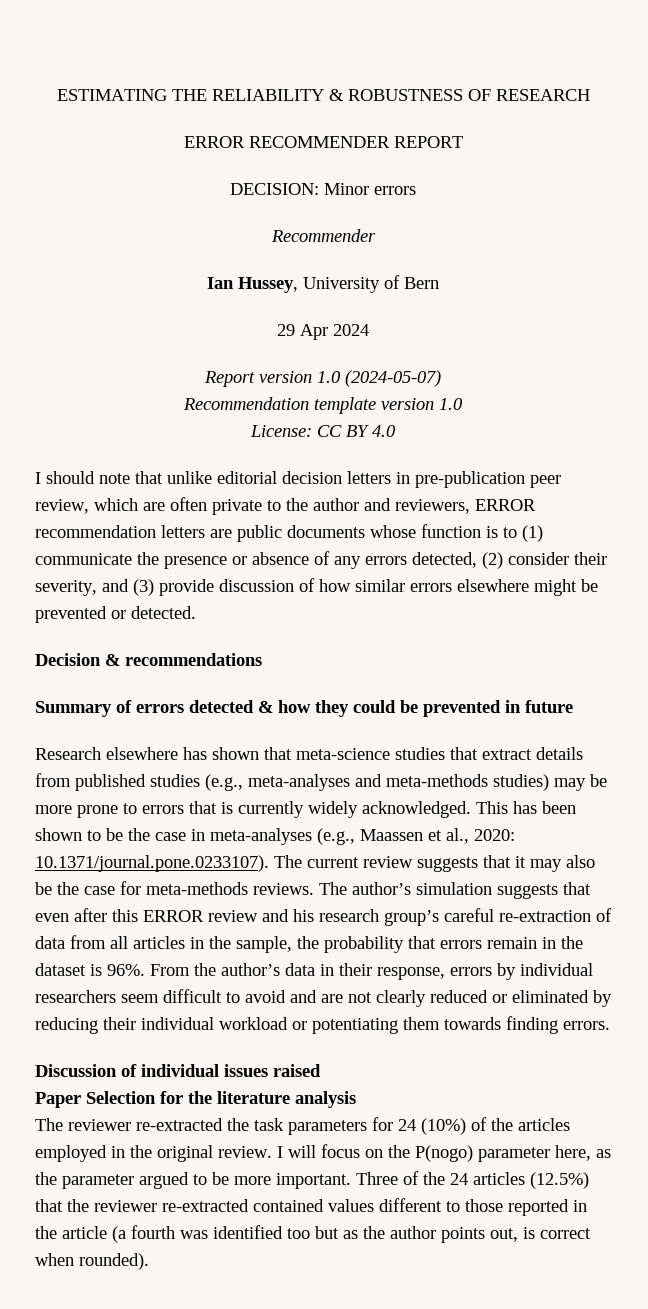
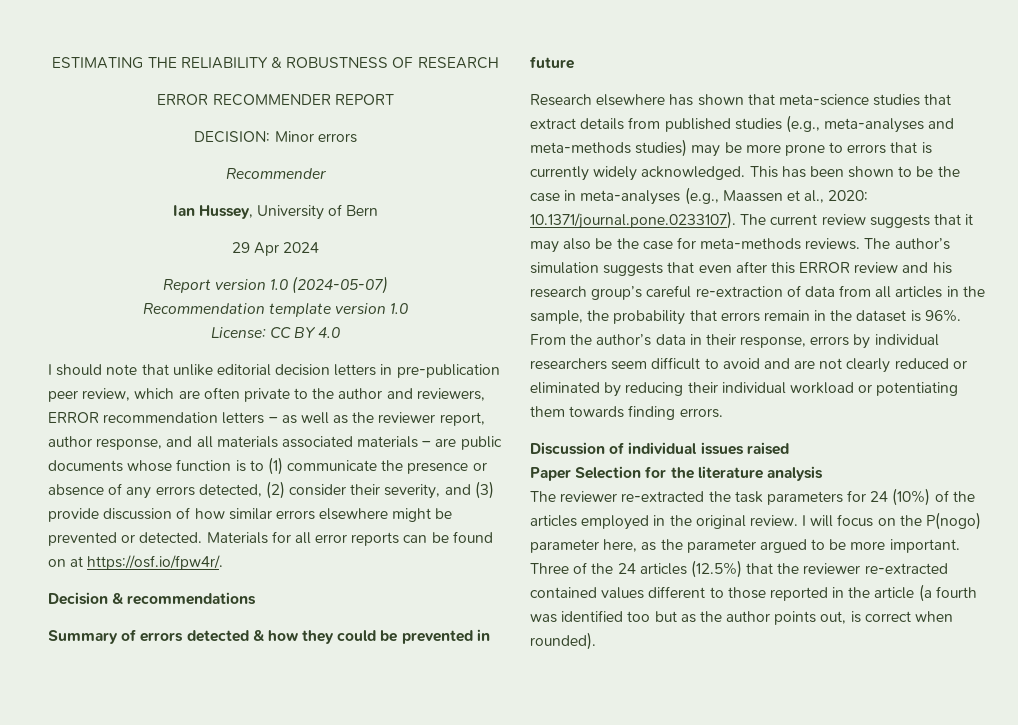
- I should note that unlike editorial decision letters in pre-publication peer review, which are often private to the author and reviewers, ERROR recommendation letters are public documents whose function is to (1) communicate the presence or absence of any errors detected, (2) consider their severity, and (3) provide discussion of how similar errors elsewhere might be prevented or detected.
+ I should note that unlike editorial decision letters in pre-publication peer review, which are often private to the author and reviewers, ERROR recommendation letters – as well as the reviewer report, author response, and all materials associated materials – are public documents whose function is to (1) communicate the presence or absence of any errors detected, (2) consider their severity, and (3) provide discussion of how similar errors elsewhere might be prevented or detected. Materials for all error reports can be found on at https://osf.io/fpw4r/.

